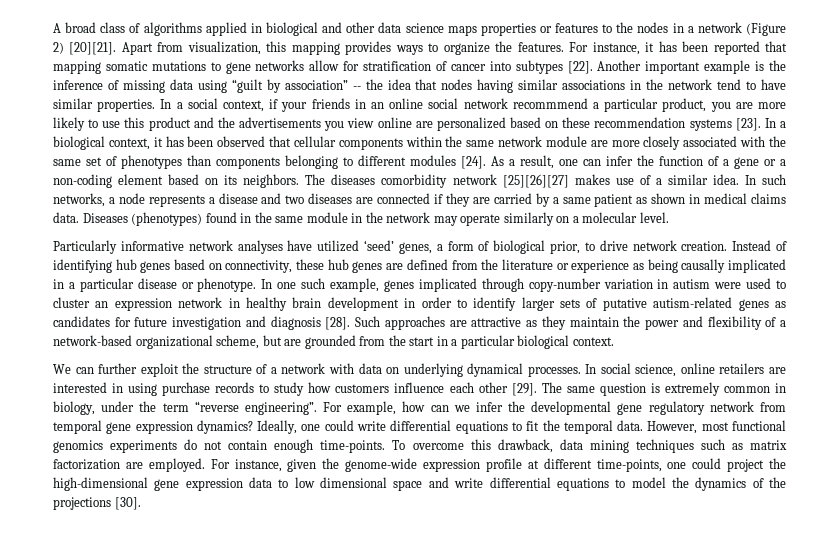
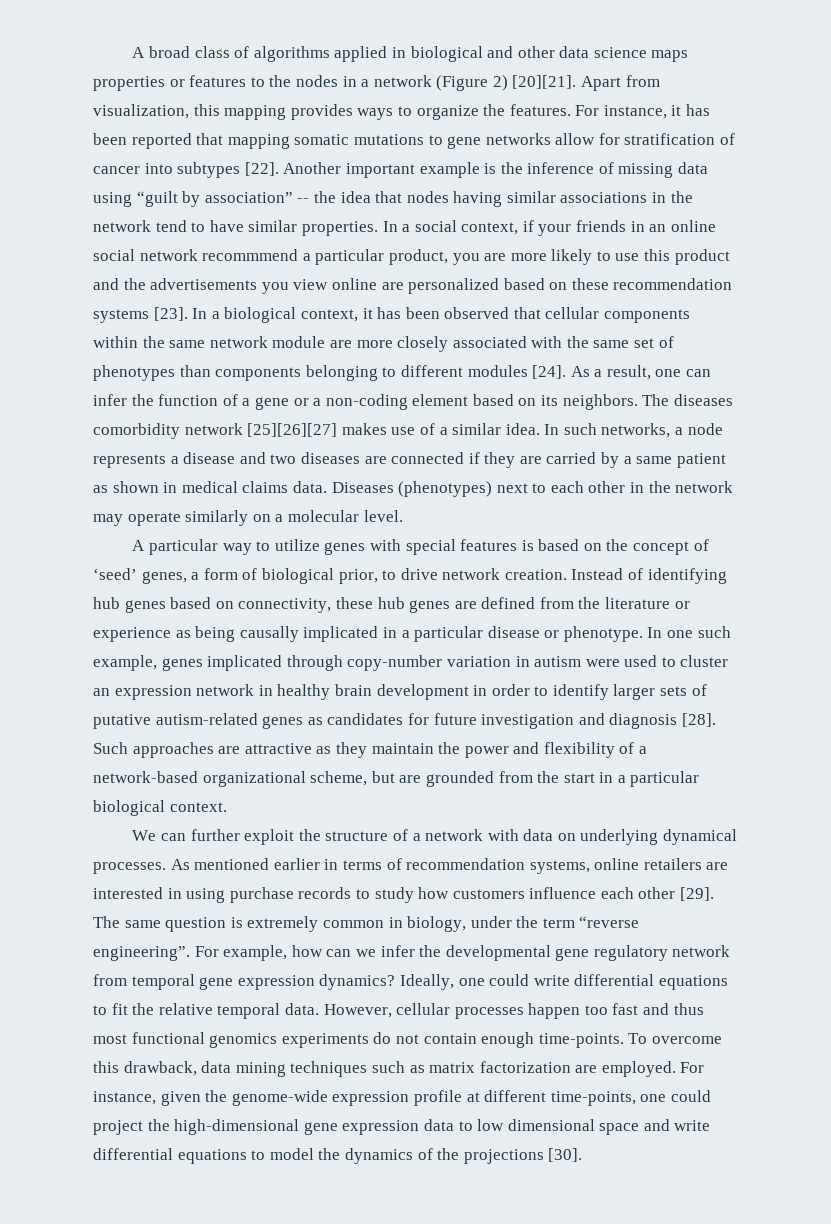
- Diseases (phenotypes) found in the same module in the network may operate similarly on a molecular level.
+ Diseases (phenotypes) next to each other in the network may operate similarly on a molecular level.
- Particularly informative network analyses have utilized ‘seed’ genes, a form of biological prior, to drive network creation.
+ A particular way to utilize genes with special features is based on the concept of ‘seed’ genes, a form of biological prior, to drive network creation.
- In social science, online retailers are interested in using purchase records to study how customers influence each other [29].
+ As mentioned earlier in terms of recommendation systems, online retailers are interested in using purchase records to study how customers influence each other [29].
- Ideally, one could write differential equations to fit the temporal data.
+ Ideally, one could write differential equations to fit the relative temporal data.
- However, most functional genomics experiments do not contain enough time-points.
+ However, cellular processes happen too fast and thus most functional genomics experiments do not contain enough time-points.

